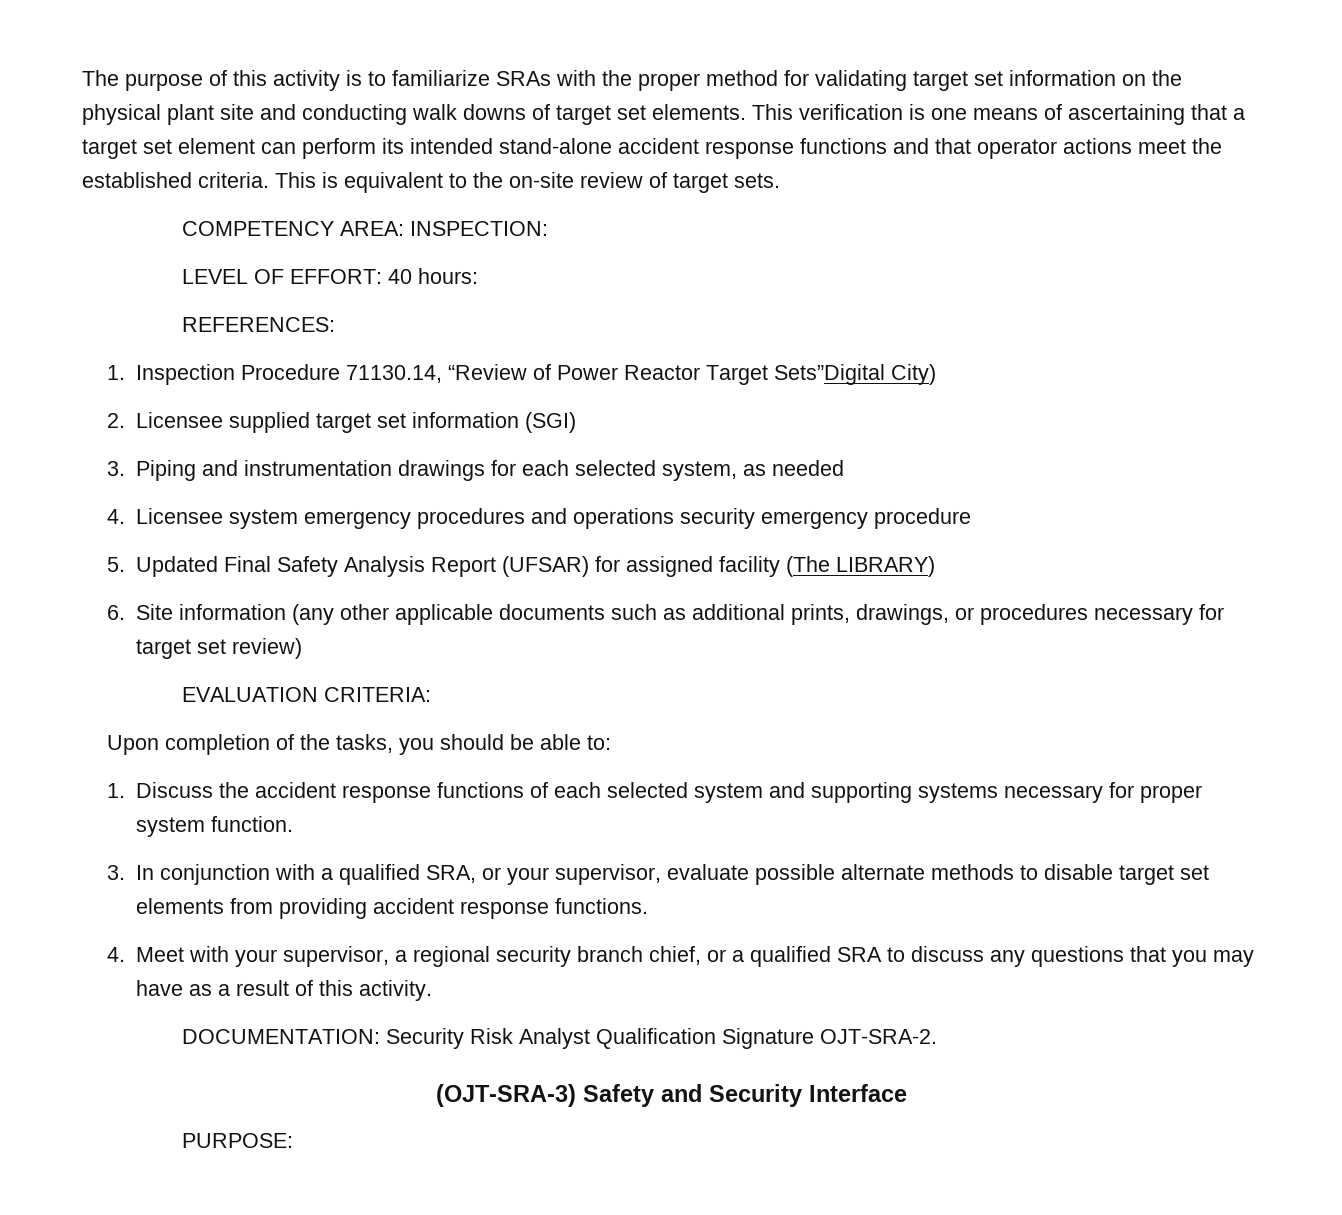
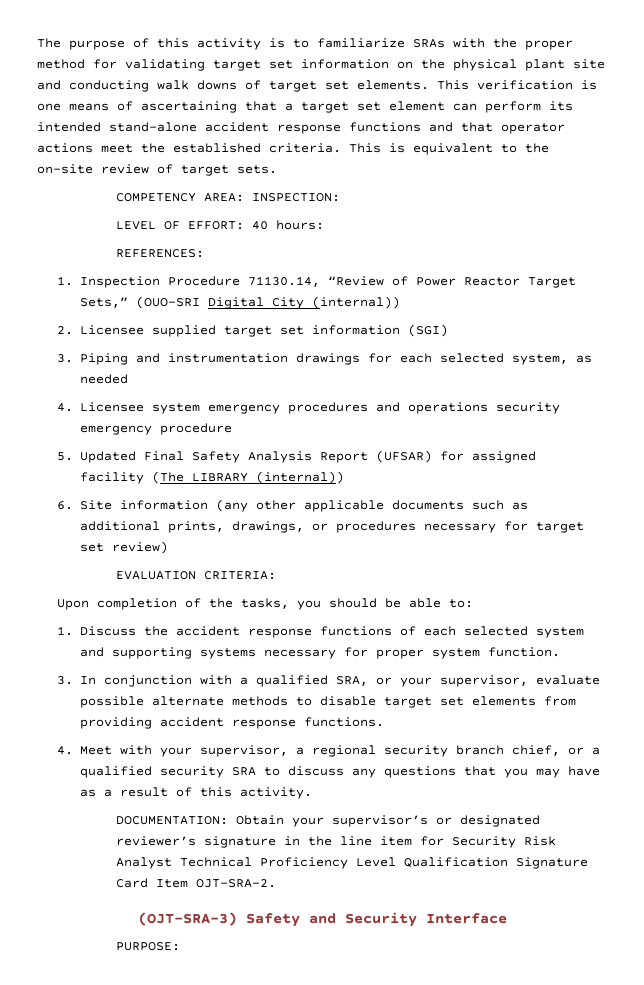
- 1. Inspection Procedure 71130.14, “Review of Power Reactor Target Sets”Digital City)
+ 1. Inspection Procedure 71130.14, “Review of Power Reactor Target Sets,” (OUO-SRI Digital City (internal))
- 5. Updated Final Safety Analysis Report (UFSAR) for assigned facility (The LIBRARY)
+ 5. Updated Final Safety Analysis Report (UFSAR) for assigned facility (The LIBRARY (internal))
- 4. Meet with your supervisor, a regional security branch chief, or a qualified SRA to discuss any questions that you may have as a result of this activity.
+ 4. Meet with your supervisor, a regional security branch chief, or a qualified security SRA to discuss any questions that you may have as a result of this activity.
- DOCUMENTATION: Security Risk Analyst Qualification Signature OJT-SRA-2.
+ DOCUMENTATION: Obtain your supervisor’s or designated reviewer’s signature in the line item for Security Risk Analyst Technical Proficiency Level Qualification Signature Card Item OJT-SRA-2.

